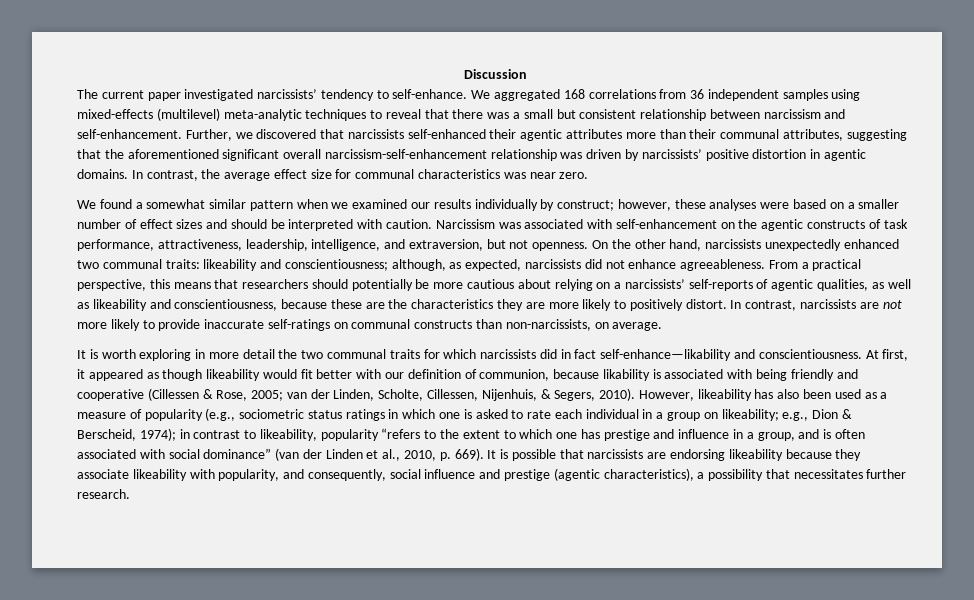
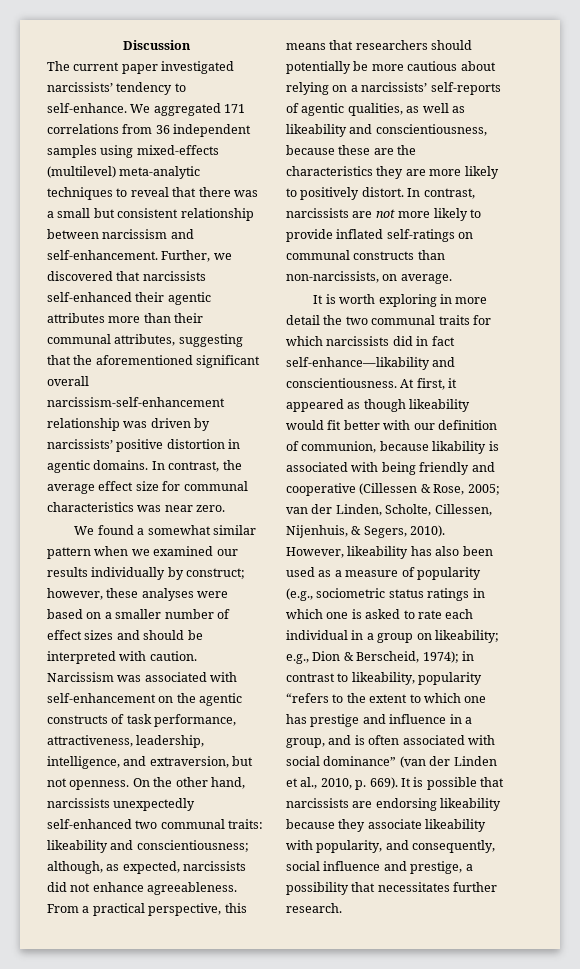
- We aggregated 168 correlations from 36 independent samples using mixed-effects (multilevel) meta-analytic techniques to reveal that there was a small but consistent relationship between narcissism and self-enhancement.
+ We aggregated 171 correlations from 36 independent samples using mixed-effects (multilevel) meta-analytic techniques to reveal that there was a small but consistent relationship between narcissism and self-enhancement.
- On the other hand, narcissists unexpectedly enhanced two communal traits: likeability and conscientiousness; although, as expected, narcissists did not enhance agreeableness.
+ On the other hand, narcissists unexpectedly self-enhanced two communal traits: likeability and conscientiousness; although, as expected, narcissists did not enhance agreeableness.
- In contrast, narcissists are not more likely to provide inaccurate self-ratings on communal constructs than non-narcissists, on average.
+ In contrast, narcissists are not more likely to provide inflated self-ratings on communal constructs than non-narcissists, on average.
- It is possible that narcissists are endorsing likeability because they associate likeability with popularity, and consequently, social influence and prestige (agentic characteristics), a possibility that necessitates further research.
+ It is possible that narcissists are endorsing likeability because they associate likeability with popularity, and consequently, social influence and prestige, a possibility that necessitates further research.

